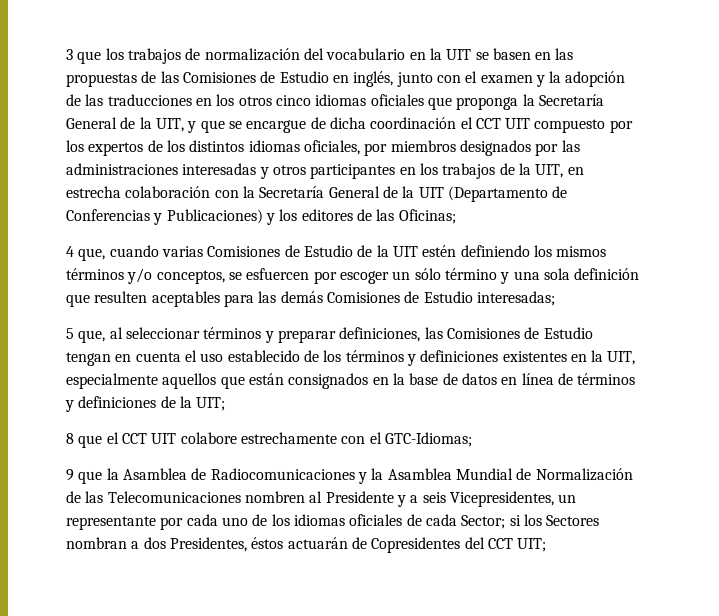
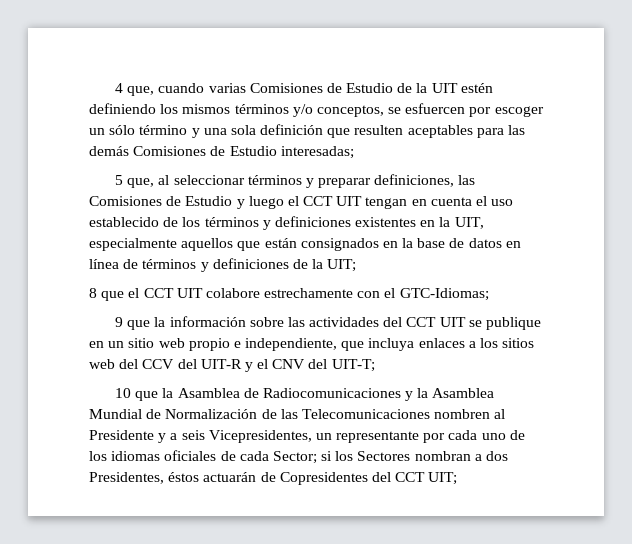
- 3 que los trabajos de normalización del vocabulario en la UIT se basen en las propuestas de las Comisiones de Estudio en inglés, junto con el examen y la adopción de las traducciones en los otros cinco idiomas oficiales que proponga la Secretaría General de la UIT, y que se encargue de dicha coordinación el CCT UIT compuesto por los expertos de los distintos idiomas oficiales, por miembros designados por las administraciones interesadas y otros participantes en los trabajos de la UIT, en estrecha colaboración con la Secretaría General de la UIT (Departamento de Conferencias y Publicaciones) y los editores de las Oficinas;
- 5 que, al seleccionar términos y preparar definiciones, las Comisiones de Estudio tengan en cuenta el uso establecido de los términos y definiciones existentes en la UIT, especialmente aquellos que están consignados en la base de datos en línea de términos y definiciones de la UIT;
+ 5 que, al seleccionar términos y preparar definiciones, las Comisiones de Estudio y luego el CCT UIT tengan en cuenta el uso establecido de los términos y definiciones existentes en la UIT, especialmente aquellos que están consignados en la base de datos en línea de términos y definiciones de la UIT;
- 9 que la Asamblea de Radiocomunicaciones y la Asamblea Mundial de Normalización de las Telecomunicaciones nombren al Presidente y a seis Vicepresidentes, un representante por cada uno de los idiomas oficiales de cada Sector; si los Sectores nombran a dos Presidentes, éstos actuarán de Copresidentes del CCT UIT;
+ 9 que la información sobre las actividades del CCT UIT se publique en un sitio web propio e independiente, que incluya enlaces a los sitios web del CCV del UIT-R y el CNV del UIT-T;
+ 10 que la Asamblea de Radiocomunicaciones y la Asamblea Mundial de Normalización de las Telecomunicaciones nombren al Presidente y a seis Vicepresidentes, un representante por cada uno de los idiomas oficiales de cada Sector; si los Sectores nombran a dos Presidentes, éstos actuarán de Copresidentes del CCT UIT;

